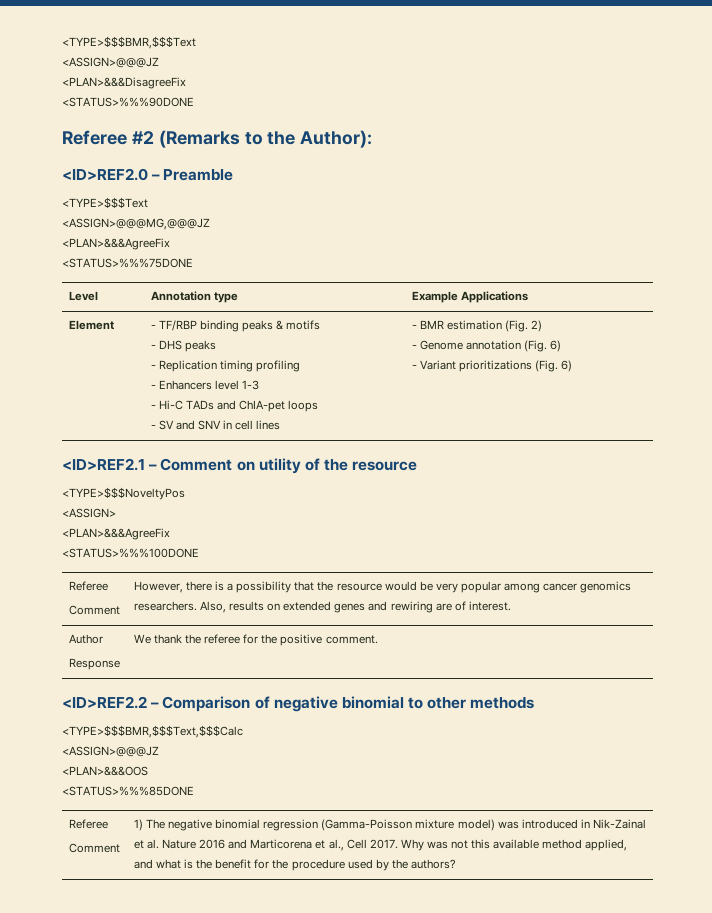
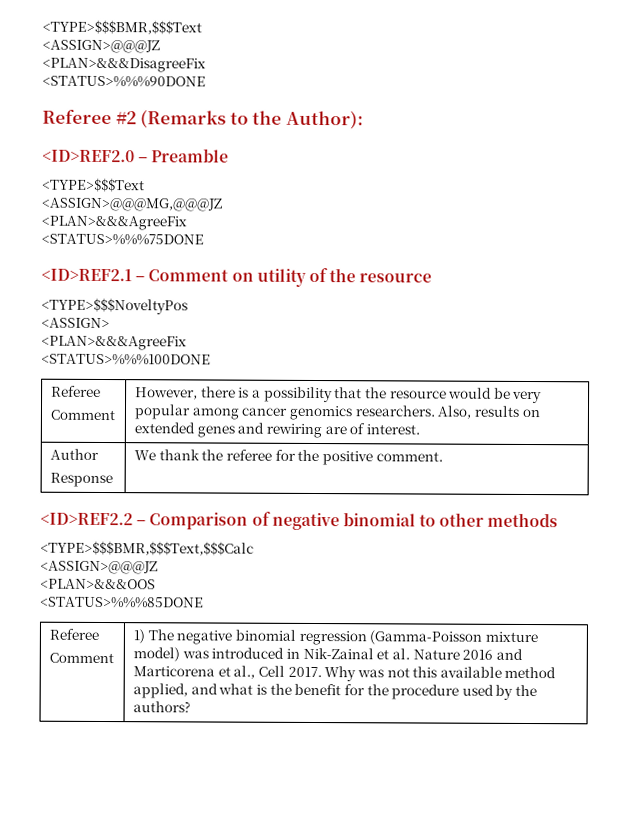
- Level | Annotation type | Example Applications
- Element | - TF/RBP binding peaks & motifs
- - DHS peaks
- - Replication timing profiling
- - Enhancers level 1-3
- - Hi-C TADs and ChIA-pet loops
- - SV and SNV in cell lines | - BMR estimation (Fig. 2)
- - Genome annotation (Fig. 6)
- - Variant prioritizations (Fig. 6)

